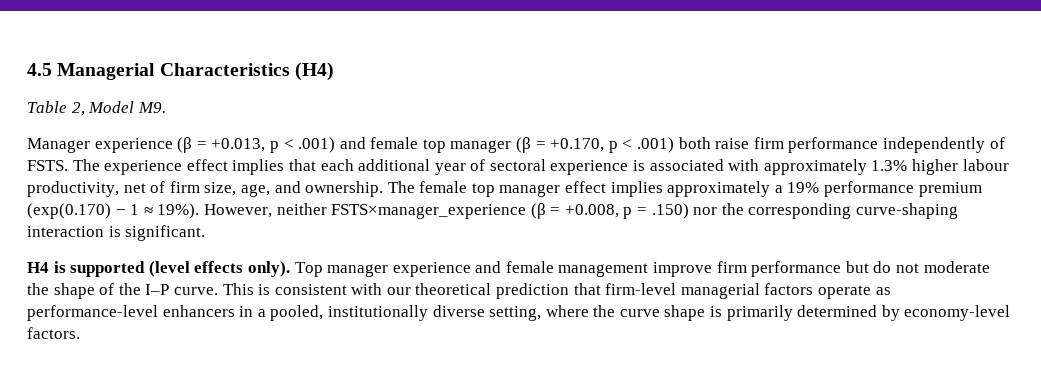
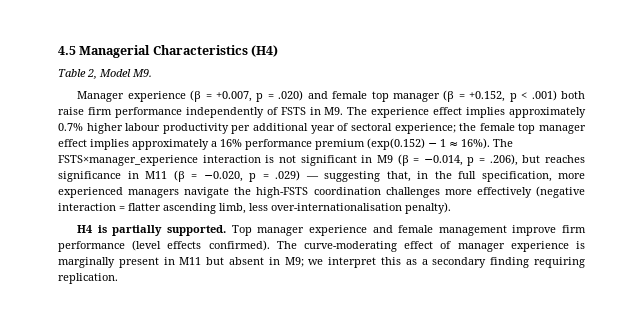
- Manager experience (β = +0.013, p < .001) and female top manager (β = +0.170, p < .001) both raise firm performance independently of FSTS. The experience effect implies that each additional year of sectoral experience is associated with approximately 1.3% higher labour productivity, net of firm size, age, and ownership. The female top manager effect implies approximately a 19% performance premium (exp(0.170) − 1 ≈ 19%). However, neither FSTS×manager_experience (β = +0.008, p = .150) nor the corresponding curve-shaping interaction is significant.
- H4 is supported (level effects only).
+ Manager experience (β = +0.007, p = .020) and female top manager (β = +0.152, p < .001) both raise firm performance independently of FSTS in M9. The experience effect implies approximately 0.7% higher labour productivity per additional year of sectoral experience; the female top manager effect implies approximately a 16% performance premium (exp(0.152) − 1 ≈ 16%). The FSTS×manager_experience interaction is not significant in M9 (β = −0.014, p = .206), but reaches significance in M11 (β = −0.020, p = .029) — suggesting that, in the full specification, more experienced managers navigate the high-FSTS coordination challenges more effectively (negative interaction = flatter ascending limb, less over-internationalisation penalty).
+ H4 is partially supported.
- Top manager experience and female management improve firm performance but do not moderate the shape of the I–P curve. This is consistent with our theoretical prediction that firm-level managerial factors operate as performance-level enhancers in a pooled, institutionally diverse setting, where the curve shape is primarily determined by economy-level factors.
+ Top manager experience and female management improve firm performance (level effects confirmed). The curve-moderating effect of manager experience is marginally present in M11 but absent in M9; we interpret this as a secondary finding requiring replication.

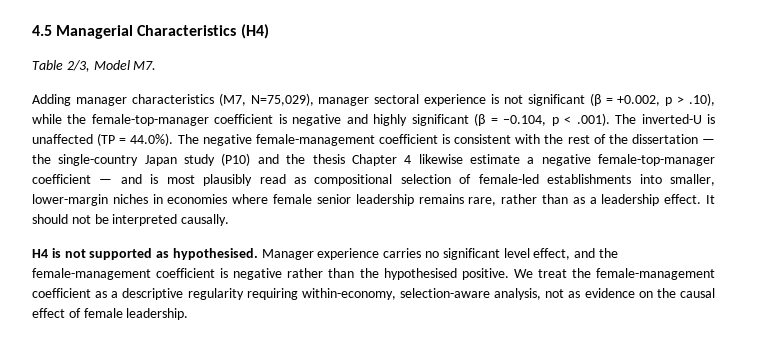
- Table 2, Model M9.
- Manager experience (β = +0.007, p = .020) and female top manager (β = +0.152, p < .001) both raise firm performance independently of FSTS in M9. The experience effect implies approximately 0.7% higher labour productivity per additional year of sectoral experience; the female top manager effect implies approximately a 16% performance premium (exp(0.152) − 1 ≈ 16%). The FSTS×manager_experience interaction is not significant in M9 (β = −0.014, p = .206), but reaches significance in M11 (β = −0.020, p = .029) — suggesting that, in the full specification, more experienced managers navigate the high-FSTS coordination challenges more effectively (negative interaction = flatter ascending limb, less over-internationalisation penalty).
- H4 is partially supported. Top manager experience and female management improve firm performance (level effects confirmed). The curve-moderating effect of manager experience is marginally present in M11 but absent in M9; we interpret this as a secondary finding requiring replication.
+ Table 2/3, Model M7.
+ Adding manager characteristics (M7, N=75,029), manager sectoral experience is not significant (β = +0.002, p > .10), while the female-top-manager coefficient is negative and highly significant (β = −0.104, p < .001). The inverted-U is unaffected (TP = 44.0%). The negative female-management coefficient is consistent with the rest of the dissertation — the single-country Japan study (P10) and the thesis Chapter 4 likewise estimate a negative female-top-manager coefficient — and is most plausibly read as compositional selection of female-led establishments into smaller, lower-margin niches in economies where female senior leadership remains rare, rather than as a leadership effect. It should not be interpreted causally.
+ H4 is not supported as hypothesised. Manager experience carries no significant level effect, and the female-management coefficient is negative rather than the hypothesised positive. We treat the female-management coefficient as a descriptive regularity requiring within-economy, selection-aware analysis, not as evidence on the causal effect of female leadership.

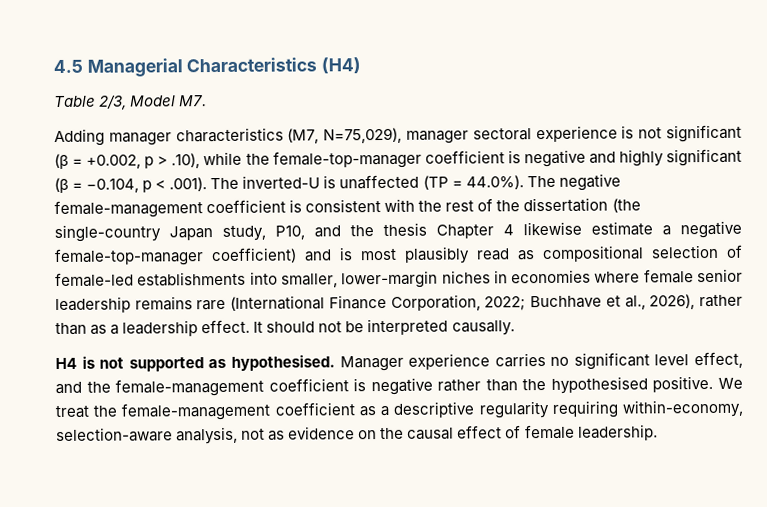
- Adding manager characteristics (M7, N=75,029), manager sectoral experience is not significant (β = +0.002, p > .10), while the female-top-manager coefficient is negative and highly significant (β = −0.104, p < .001). The inverted-U is unaffected (TP = 44.0%). The negative female-management coefficient is consistent with the rest of the dissertation — the single-country Japan study (P10) and the thesis Chapter 4 likewise estimate a negative female-top-manager coefficient — and is most plausibly read as compositional selection of female-led establishments into smaller, lower-margin niches in economies where female senior leadership remains rare, rather than as a leadership effect.
+ Adding manager characteristics (M7, N=75,029), manager sectoral experience is not significant (β = +0.002, p > .10), while the female-top-manager coefficient is negative and highly significant (β = −0.104, p < .001). The inverted-U is unaffected (TP = 44.0%). The negative female-management coefficient is consistent with the rest of the dissertation (the single-country Japan study, P10, and the thesis Chapter 4 likewise estimate a negative female-top-manager coefficient) and is most plausibly read as compositional selection of female-led establishments into smaller, lower-margin niches in economies where female senior leadership remains rare (International Finance Corporation, 2022; Buchhave et al., 2026), rather than as a leadership effect.

